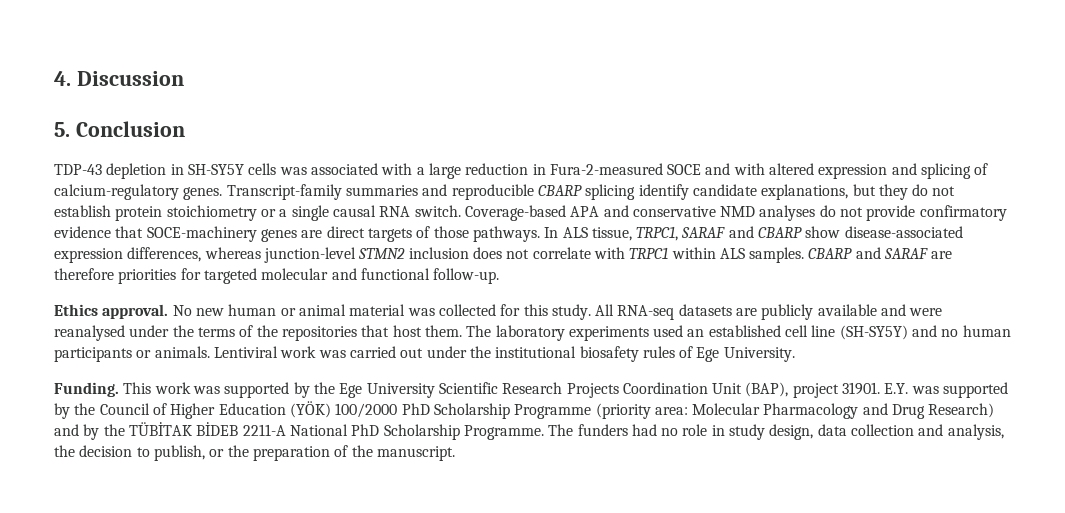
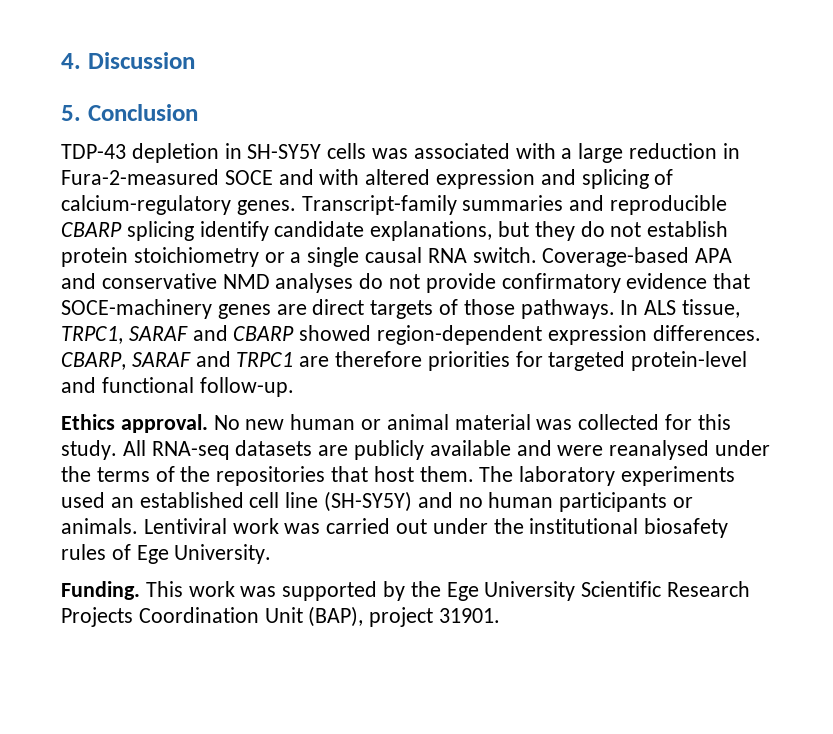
- In ALS tissue, TRPC1, SARAF and CBARP show disease-associated expression differences, whereas junction-level STMN2 inclusion does not correlate with TRPC1 within ALS samples. CBARP and SARAF are therefore priorities for targeted molecular and functional follow-up.
+ In ALS tissue, TRPC1, SARAF and CBARP showed region-dependent expression differences. CBARP, SARAF and TRPC1 are therefore priorities for targeted protein-level and functional follow-up.
- E.Y. was supported by the Council of Higher Education (YÖK) 100/2000 PhD Scholarship Programme (priority area: Molecular Pharmacology and Drug Research) and by the TÜBİTAK BİDEB 2211-A National PhD Scholarship Programme. The funders had no role in study design, data collection and analysis, the decision to publish, or the preparation of the manuscript.

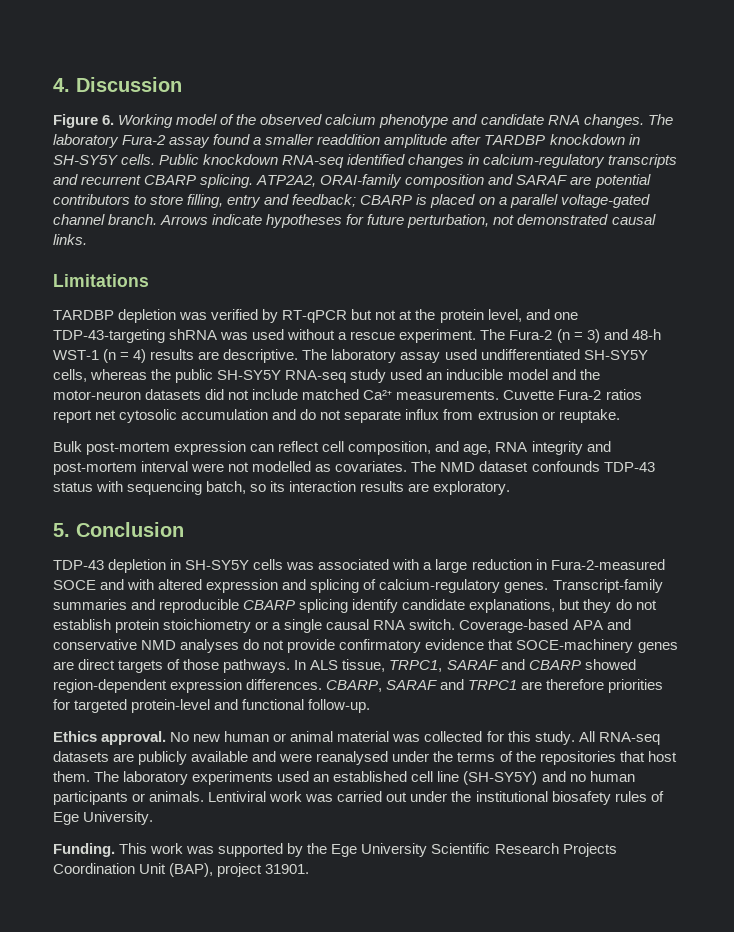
+ Figure 6. Working model of the observed calcium phenotype and candidate RNA changes. The laboratory Fura-2 assay found a smaller readdition amplitude after TARDBP knockdown in SH-SY5Y cells. Public knockdown RNA-seq identified changes in calcium-regulatory transcripts and recurrent CBARP splicing. ATP2A2, ORAI-family composition and SARAF are potential contributors to store filling, entry and feedback; CBARP is placed on a parallel voltage-gated channel branch. Arrows indicate hypotheses for future perturbation, not demonstrated causal links.
+ Limitations
+ TARDBP depletion was verified by RT-qPCR but not at the protein level, and one TDP-43-targeting shRNA was used without a rescue experiment. The Fura-2 (n = 3) and 48-h WST-1 (n = 4) results are descriptive. The laboratory assay used undifferentiated SH-SY5Y cells, whereas the public SH-SY5Y RNA-seq study used an inducible model and the motor-neuron datasets did not include matched Ca²⁺ measurements. Cuvette Fura-2 ratios report net cytosolic accumulation and do not separate influx from extrusion or reuptake.
+ Bulk post-mortem expression can reflect cell composition, and age, RNA integrity and post-mortem interval were not modelled as covariates. The NMD dataset confounds TDP-43 status with sequencing batch, so its interaction results are exploratory.

